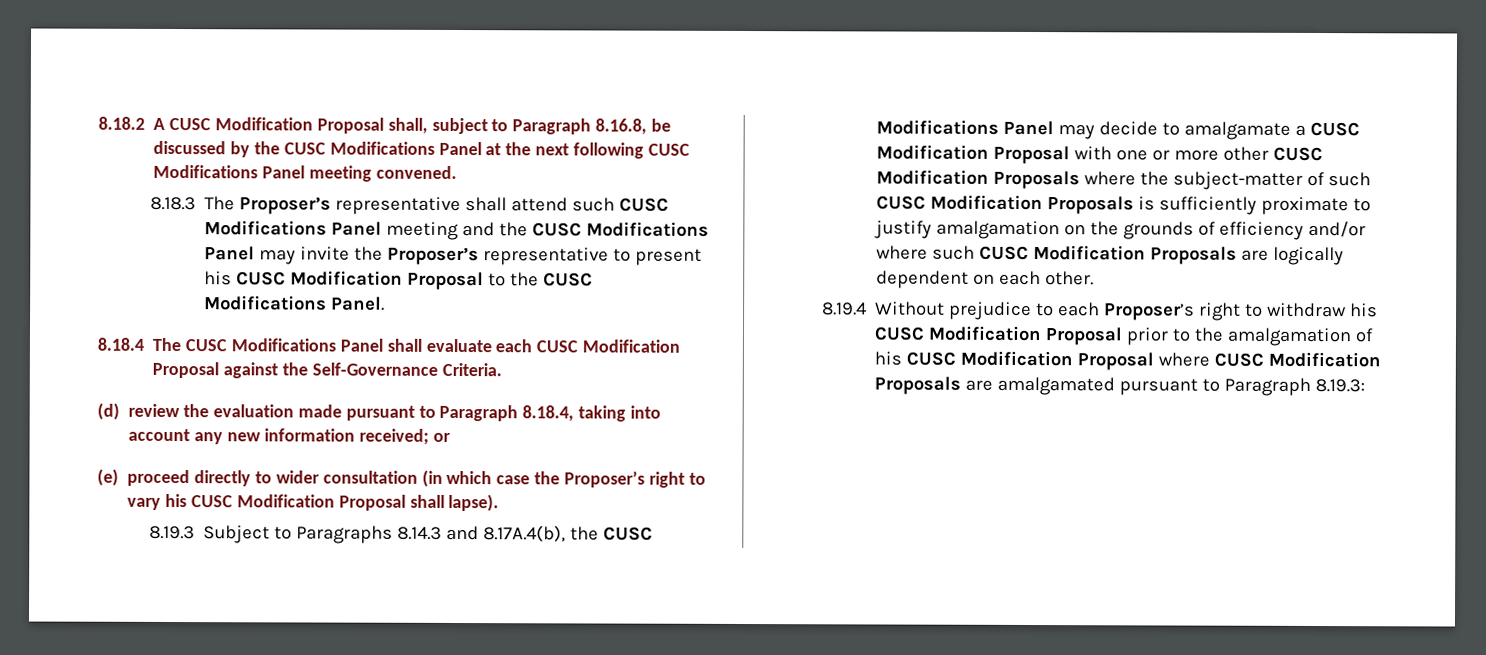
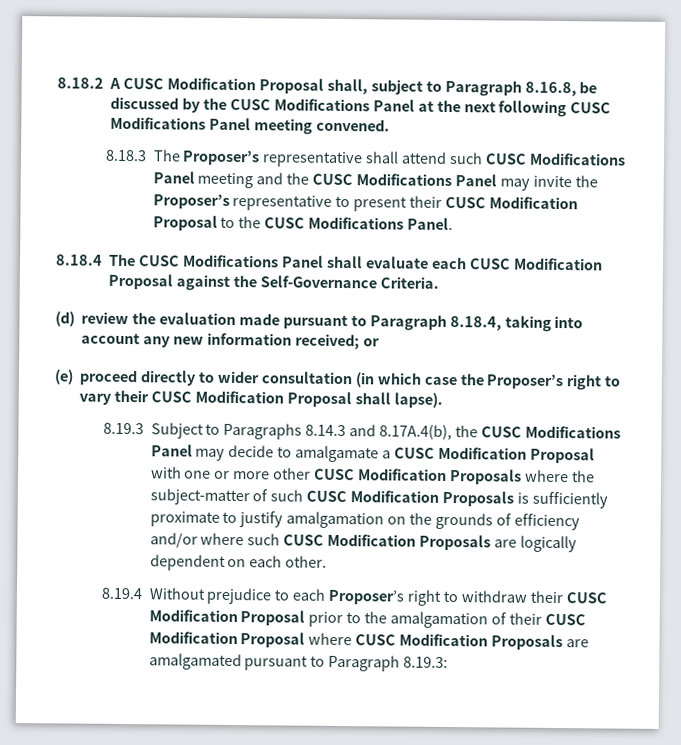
- 8.18.3 The Proposer’s representative shall attend such CUSC Modifications Panel meeting and the CUSC Modifications Panel may invite the Proposer’s representative to present his CUSC Modification Proposal to the CUSC Modifications Panel.
+ 8.18.3 The Proposer’s representative shall attend such CUSC Modifications Panel meeting and the CUSC Modifications Panel may invite the Proposer’s representative to present their CUSC Modification Proposal to the CUSC Modifications Panel.
- (e) proceed directly to wider consultation (in which case the Proposer’s right to vary his CUSC Modification Proposal shall lapse).
+ (e) proceed directly to wider consultation (in which case the Proposer’s right to vary their CUSC Modification Proposal shall lapse).
- 8.19.4 Without prejudice to each Proposer’s right to withdraw his CUSC Modification Proposal prior to the amalgamation of his CUSC Modification Proposal where CUSC Modification Proposals are amalgamated pursuant to Paragraph 8.19.3:
+ 8.19.4 Without prejudice to each Proposer’s right to withdraw their CUSC Modification Proposal prior to the amalgamation of their CUSC Modification Proposal where CUSC Modification Proposals are amalgamated pursuant to Paragraph 8.19.3:

